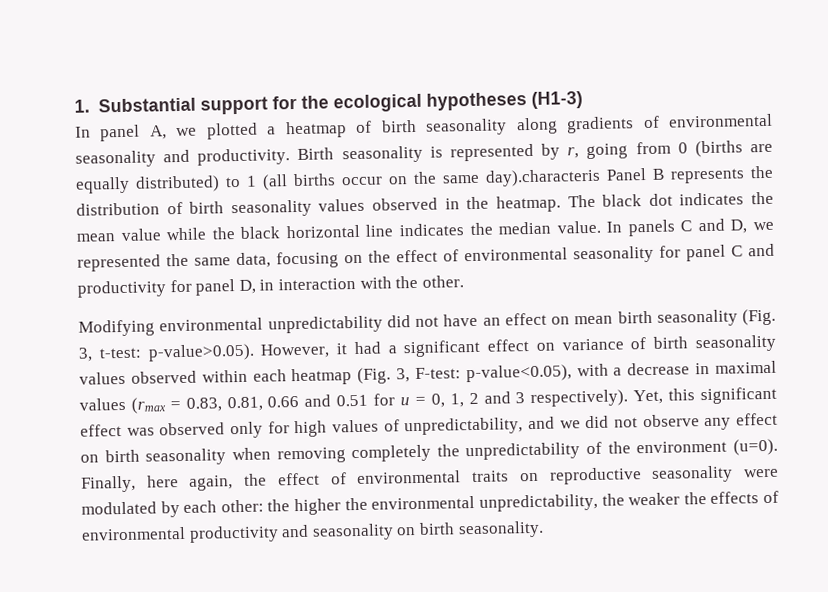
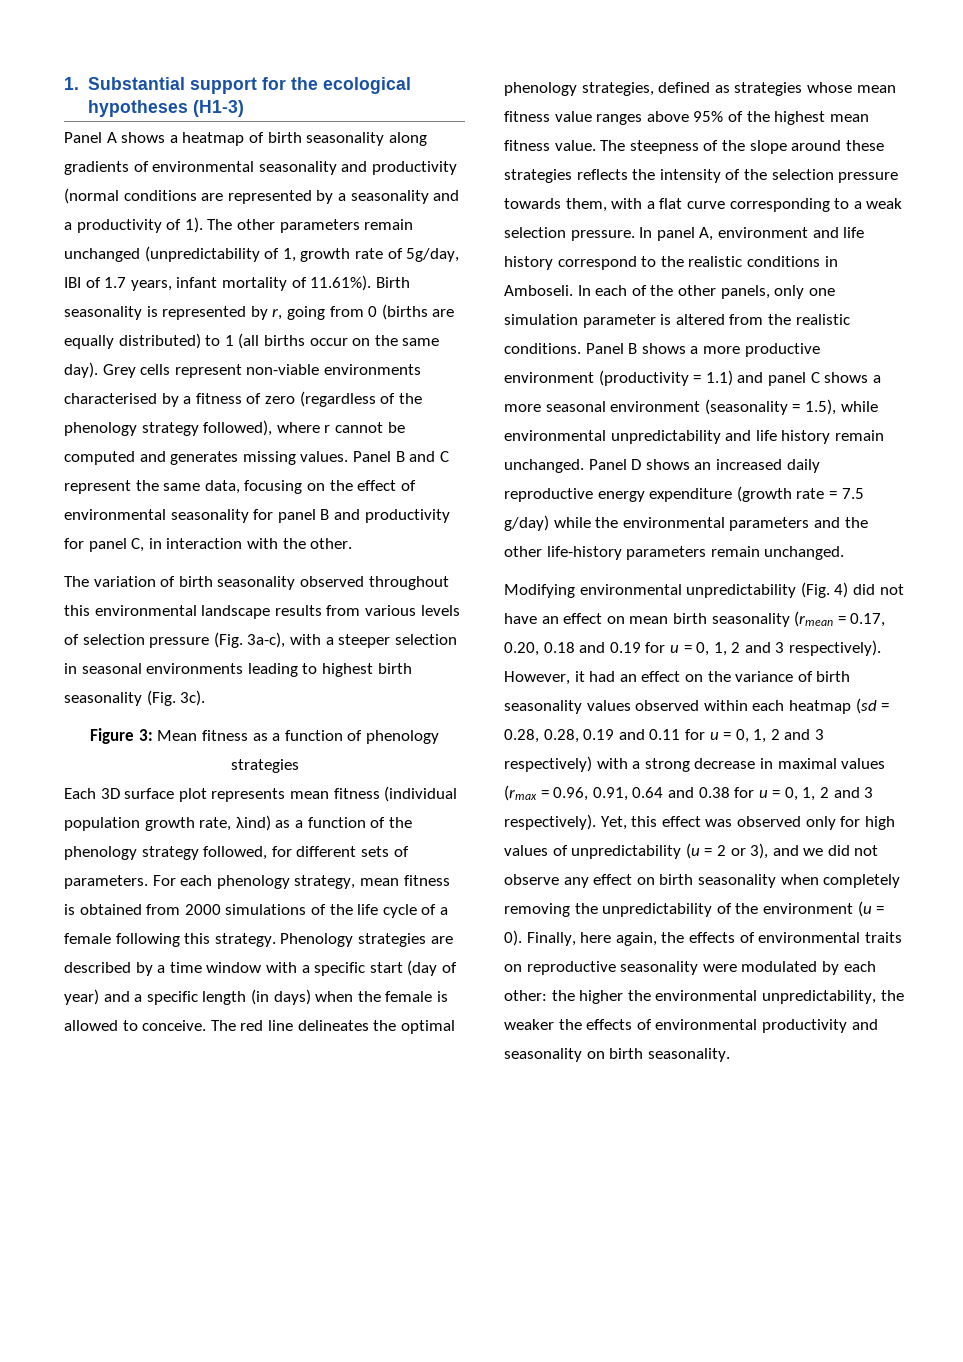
- In panel A, we plotted a heatmap of birth seasonality along gradients of environmental seasonality and productivity. Birth seasonality is represented by r, going from 0 (births are equally distributed) to 1 (all births occur on the same day).characteris Panel B represents the distribution of birth seasonality values observed in the heatmap. The black dot indicates the mean value while the black horizontal line indicates the median value. In panels C and D, we represented the same data, focusing on the effect of environmental seasonality for panel C and productivity for panel D, in interaction with the other.
+ Panel A shows a heatmap of birth seasonality along gradients of environmental seasonality and productivity (normal conditions are represented by a seasonality and a productivity of 1). The other parameters remain unchanged (unpredictability of 1, growth rate of 5g/day, IBI of 1.7 years, infant mortality of 11.61%). Birth seasonality is represented by r, going from 0 (births are equally distributed) to 1 (all births occur on the same day). Grey cells represent non-viable environments characterised by a fitness of zero (regardless of the phenology strategy followed), where r cannot be computed and generates missing values. Panel B and C represent the same data, focusing on the effect of environmental seasonality for panel B and productivity for panel C, in interaction with the other.
+ The variation of birth seasonality observed throughout this environmental landscape results from various levels of selection pressure (Fig. 3a-c), with a steeper selection in seasonal environments leading to highest birth seasonality (Fig. 3c).
+ Figure 3: Mean fitness as a function of phenology strategies
+ Each 3D surface plot represents mean fitness (individual population growth rate, λind) as a function of the phenology strategy followed, for different sets of parameters. For each phenology strategy, mean fitness is obtained from 2000 simulations of the life cycle of a female following this strategy. Phenology strategies are described by a time window with a specific start (day of year) and a specific length (in days) when the female is allowed to conceive. The red line delineates the optimal phenology strategies, defined as strategies whose mean fitness value ranges above 95% of the highest mean fitness value. The steepness of the slope around these strategies reflects the intensity of the selection pressure towards them, with a flat curve corresponding to a weak selection pressure. In panel A, environment and life history correspond to the realistic conditions in Amboseli. In each of the other panels, only one simulation parameter is altered from the realistic conditions. Panel B shows a more productive environment (productivity = 1.1) and panel C shows a more seasonal environment (seasonality = 1.5), while environmental unpredictability and life history remain unchanged. Panel D shows an increased daily reproductive energy expenditure (growth rate = 7.5 g/day) while the environmental parameters and the other life-history parameters remain unchanged.
- Modifying environmental unpredictability did not have an effect on mean birth seasonality (Fig. 3, t-test: p-value>0.05). However, it had a significant effect on variance of birth seasonality values observed within each heatmap (Fig. 3, F-test: p-value<0.05), with a decrease in maximal values (rmax = 0.83, 0.81, 0.66 and 0.51 for u = 0, 1, 2 and 3 respectively).
+ Modifying environmental unpredictability (Fig. 4) did not have an effect on mean birth seasonality (rmean = 0.17, 0.20, 0.18 and 0.19 for u = 0, 1, 2 and 3 respectively). However, it had an effect on the variance of birth seasonality values observed within each heatmap (sd = 0.28, 0.28, 0.19 and 0.11 for u = 0, 1, 2 and 3 respectively) with a strong decrease in maximal values (rmax = 0.96, 0.91, 0.64 and 0.38 for u = 0, 1, 2 and 3 respectively).
- Yet, this significant effect was observed only for high values of unpredictability, and we did not observe any effect on birth seasonality when removing completely the unpredictability of the environment (u=0).
+ Yet, this effect was observed only for high values of unpredictability (u = 2 or 3), and we did not observe any effect on birth seasonality when completely removing the unpredictability of the environment (u = 0).
- Finally, here again, the effect of environmental traits on reproductive seasonality were modulated by each other: the higher the environmental unpredictability, the weaker the effects of environmental productivity and seasonality on birth seasonality.
+ Finally, here again, the effects of environmental traits on reproductive seasonality were modulated by each other: the higher the environmental unpredictability, the weaker the effects of environmental productivity and seasonality on birth seasonality.

